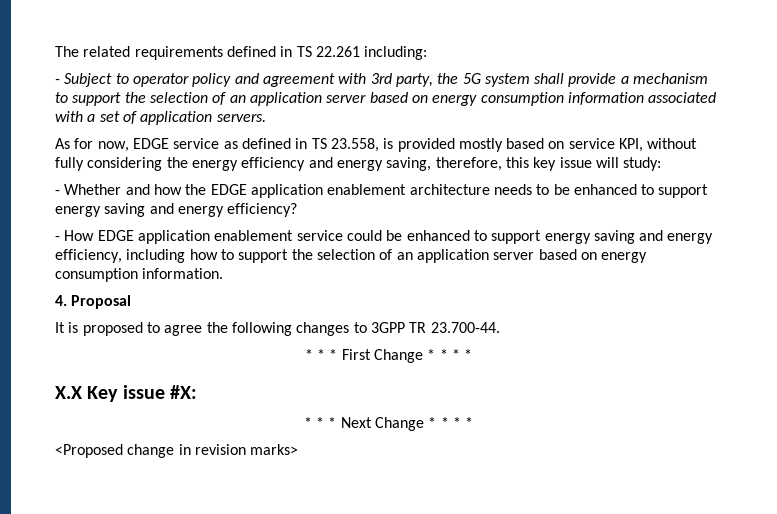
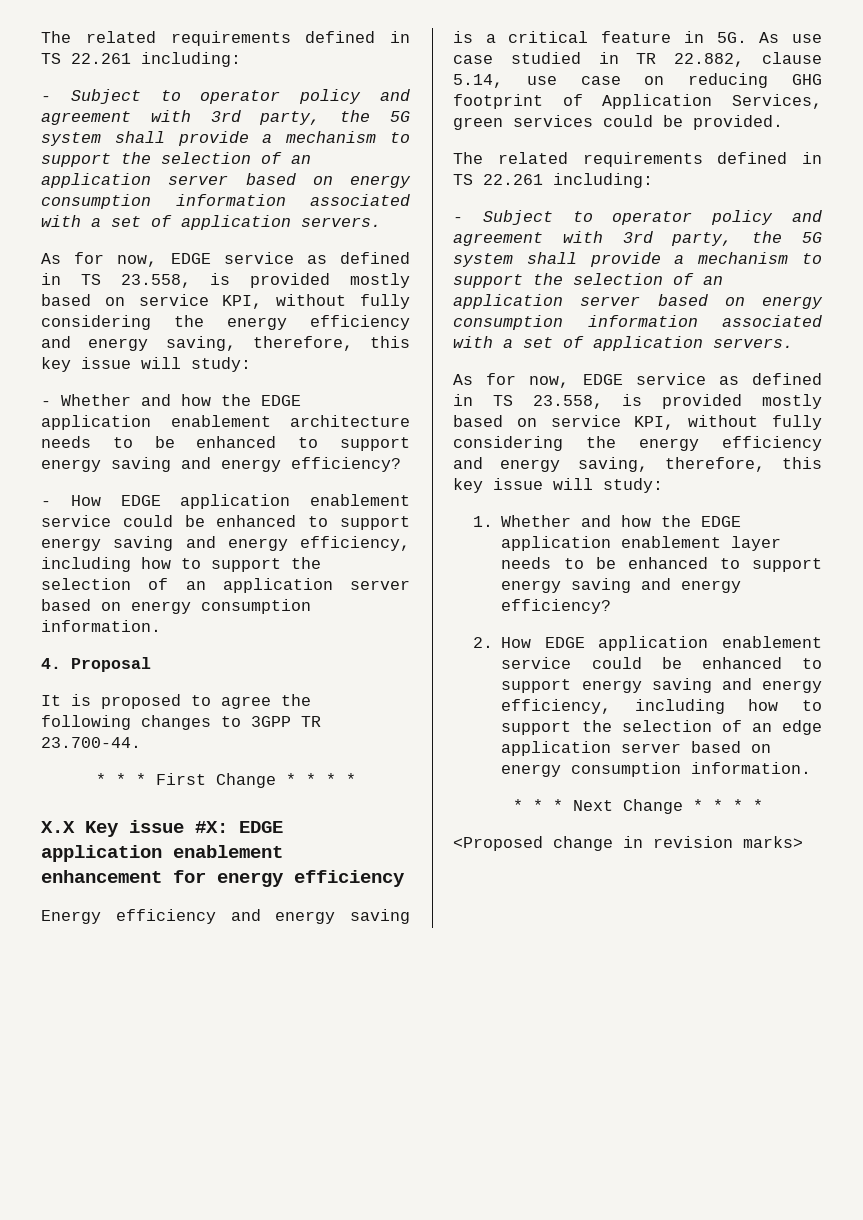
- X.X Key issue #X:
+ X.X Key issue #X: EDGE application enablement enhancement for energy efficiency
+ Energy efficiency and energy saving is a critical feature in 5G. As use case studied in TR 22.882, clause 5.14, use case on reducing GHG footprint of Application Services, green services could be provided.
+ The related requirements defined in TS 22.261 including:
+ - Subject to operator policy and agreement with 3rd party, the 5G system shall provide a mechanism to support the selection of an application server based on energy consumption information associated with a set of application servers.
+ As for now, EDGE service as defined in TS 23.558, is provided mostly based on service KPI, without fully considering the energy efficiency and energy saving, therefore, this key issue will study:
+ 1. Whether and how the EDGE application enablement layer needs to be enhanced to support energy saving and energy efficiency?
+ 2. How EDGE application enablement service could be enhanced to support energy saving and energy efficiency, including how to support the selection of an edge application server based on energy consumption information.

